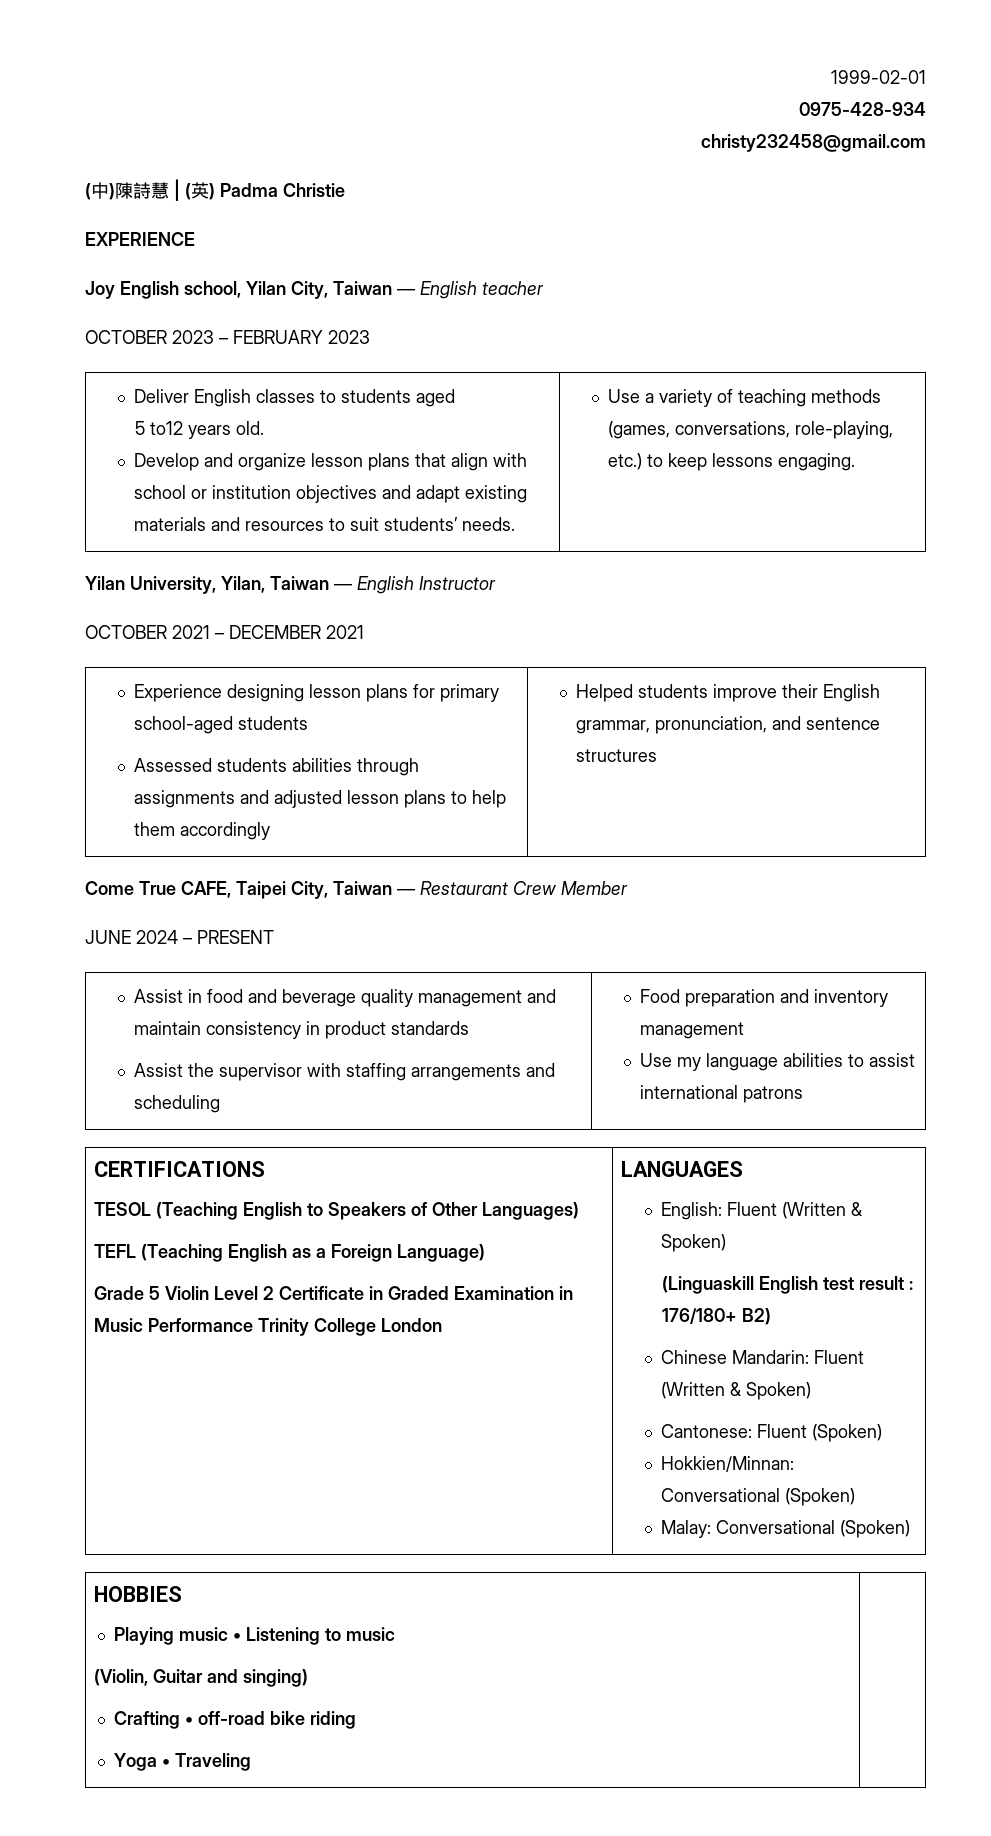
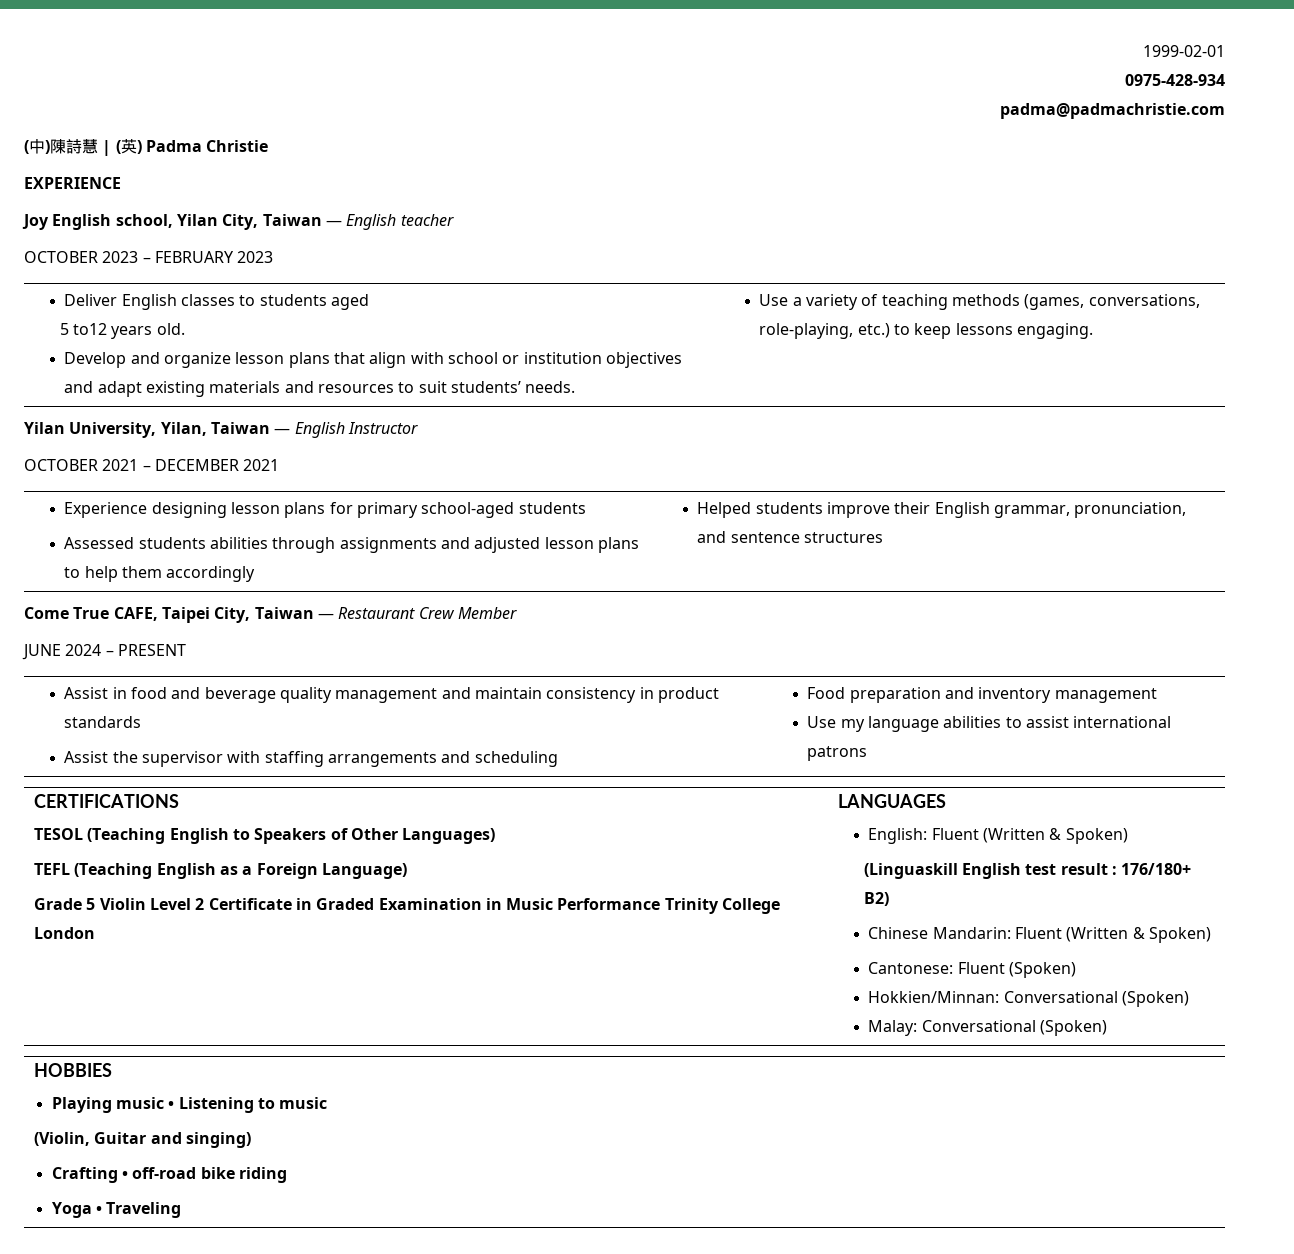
- christy232458@gmail.com
+ padma@padmachristie.com

